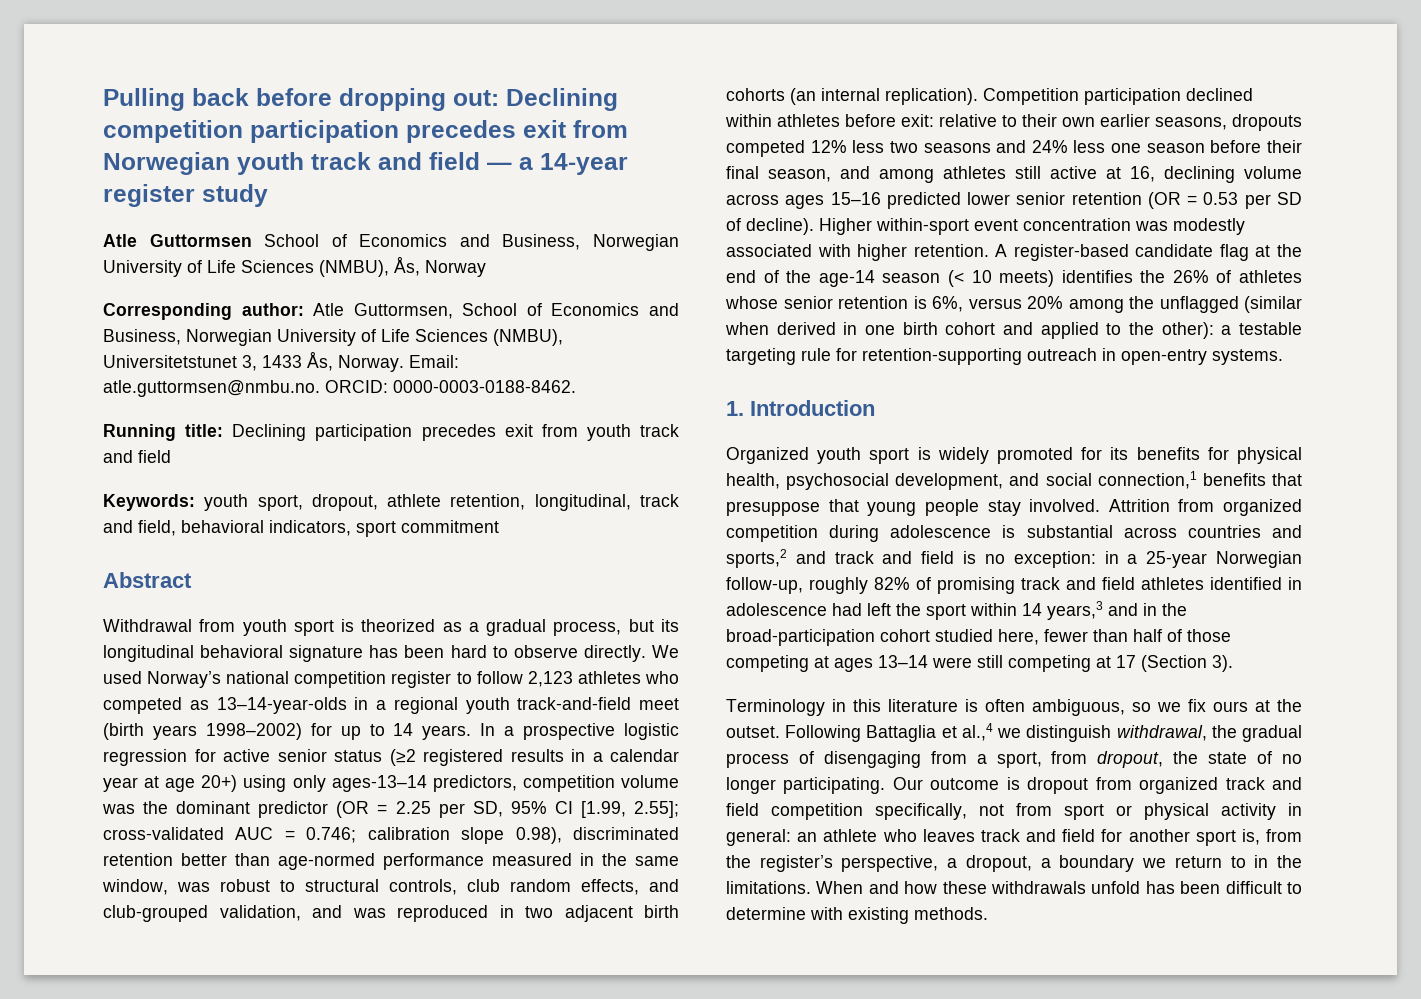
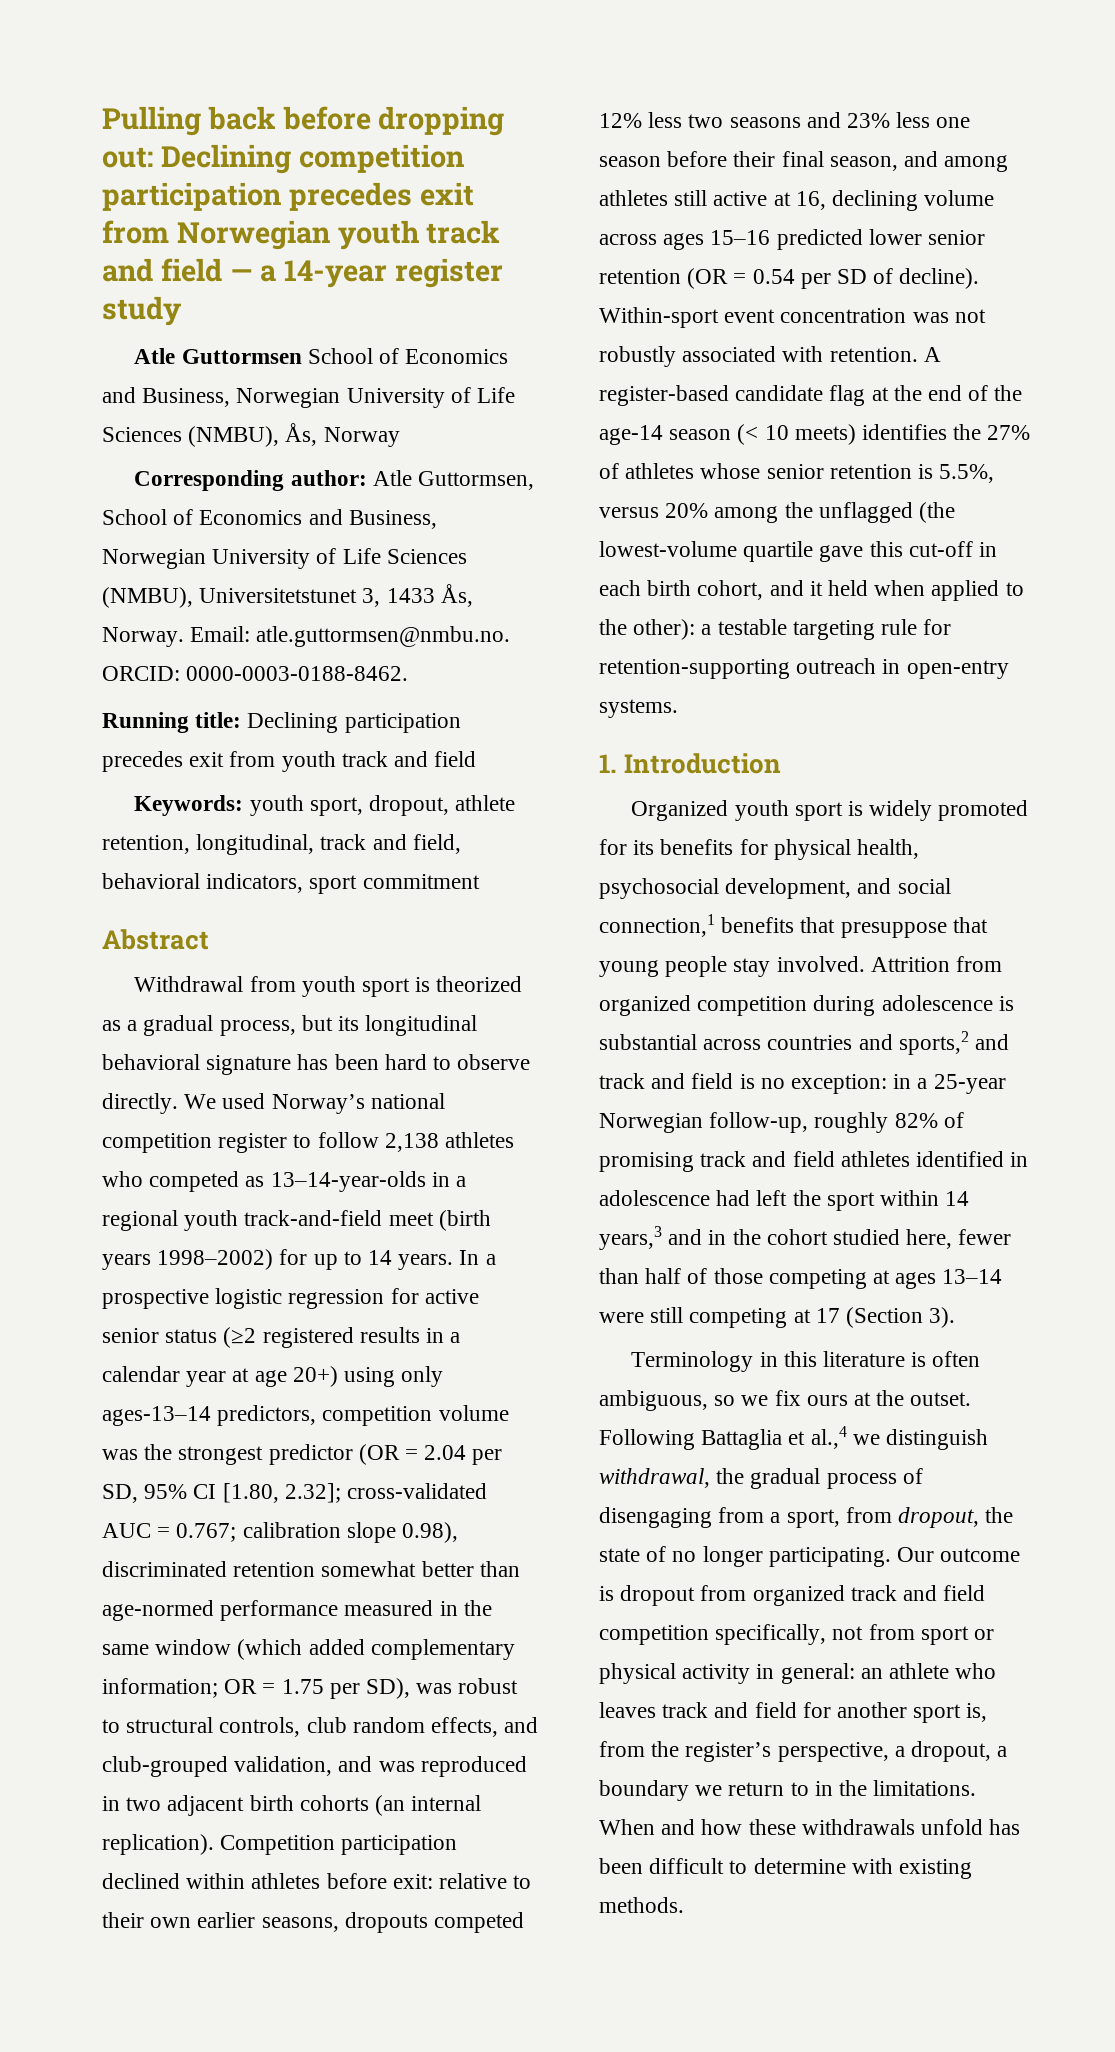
- We used Norway’s national competition register to follow 2,123 athletes who competed as 13–14-year-olds in a regional youth track-and-field meet (birth years 1998–2002) for up to 14 years.
+ We used Norway’s national competition register to follow 2,138 athletes who competed as 13–14-year-olds in a regional youth track-and-field meet (birth years 1998–2002) for up to 14 years.
- In a prospective logistic regression for active senior status (≥2 registered results in a calendar year at age 20+) using only ages-13–14 predictors, competition volume was the dominant predictor (OR = 2.25 per SD, 95% CI [1.99, 2.55];
+ In a prospective logistic regression for active senior status (≥2 registered results in a calendar year at age 20+) using only ages-13–14 predictors, competition volume was the strongest predictor (OR = 2.04 per SD, 95% CI [1.80, 2.32];
- cross-validated AUC = 0.746;
+ cross-validated AUC = 0.767;
- calibration slope 0.98), discriminated retention better than age-normed performance measured in the same window, was robust to structural controls, club random effects, and club-grouped validation, and was reproduced in two adjacent birth cohorts (an internal replication).
+ calibration slope 0.98), discriminated retention somewhat better than age-normed performance measured in the same window (which added complementary information; OR = 1.75 per SD), was robust to structural controls, club random effects, and club-grouped validation, and was reproduced in two adjacent birth cohorts (an internal replication).
- Competition participation declined within athletes before exit: relative to their own earlier seasons, dropouts competed 12% less two seasons and 24% less one season before their final season, and among athletes still active at 16, declining volume across ages 15–16 predicted lower senior retention (OR = 0.53 per SD of decline).
+ Competition participation declined within athletes before exit: relative to their own earlier seasons, dropouts competed 12% less two seasons and 23% less one season before their final season, and among athletes still active at 16, declining volume across ages 15–16 predicted lower senior retention (OR = 0.54 per SD of decline).
- Higher within-sport event concentration was modestly associated with higher retention.
+ Within-sport event concentration was not robustly associated with retention.
- A register-based candidate flag at the end of the age-14 season (< 10 meets) identifies the 26% of athletes whose senior retention is 6%, versus 20% among the unflagged (similar when derived in one birth cohort and applied to the other): a testable targeting rule for retention-supporting outreach in open-entry systems.
+ A register-based candidate flag at the end of the age-14 season (< 10 meets) identifies the 27% of athletes whose senior retention is 5.5%, versus 20% among the unflagged (the lowest-volume quartile gave this cut-off in each birth cohort, and it held when applied to the other): a testable targeting rule for retention-supporting outreach in open-entry systems.
- in a 25-year Norwegian follow-up, roughly 82% of promising track and field athletes identified in adolescence had left the sport within 14 years,3 and in the broad-participation cohort studied here, fewer than half of those competing at ages 13–14 were still competing at 17 (Section 3).
+ in a 25-year Norwegian follow-up, roughly 82% of promising track and field athletes identified in adolescence had left the sport within 14 years,3 and in the cohort studied here, fewer than half of those competing at ages 13–14 were still competing at 17 (Section 3).

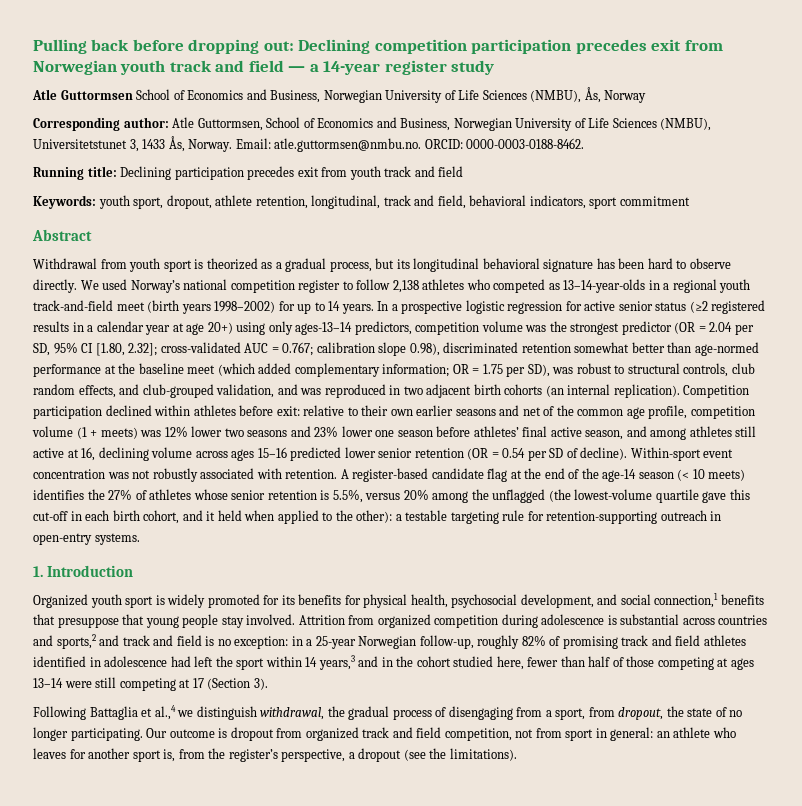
- calibration slope 0.98), discriminated retention somewhat better than age-normed performance measured in the same window (which added complementary information;
+ calibration slope 0.98), discriminated retention somewhat better than age-normed performance at the baseline meet (which added complementary information;
- Competition participation declined within athletes before exit: relative to their own earlier seasons, dropouts competed 12% less two seasons and 23% less one season before their final season, and among athletes still active at 16, declining volume across ages 15–16 predicted lower senior retention (OR = 0.54 per SD of decline).
+ Competition participation declined within athletes before exit: relative to their own earlier seasons and net of the common age profile, competition volume (1 + meets) was 12% lower two seasons and 23% lower one season before athletes’ final active season, and among athletes still active at 16, declining volume across ages 15–16 predicted lower senior retention (OR = 0.54 per SD of decline).
- Terminology in this literature is often ambiguous, so we fix ours at the outset.
- Our outcome is dropout from organized track and field competition specifically, not from sport or physical activity in general: an athlete who leaves track and field for another sport is, from the register’s perspective, a dropout, a boundary we return to in the limitations. When and how these withdrawals unfold has been difficult to determine with existing methods.
+ Our outcome is dropout from organized track and field competition, not from sport in general: an athlete who leaves for another sport is, from the register’s perspective, a dropout (see the limitations).

